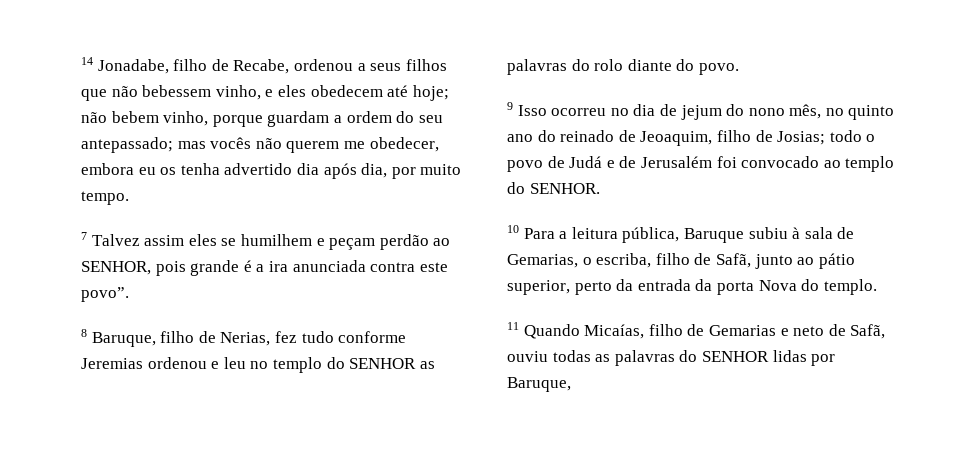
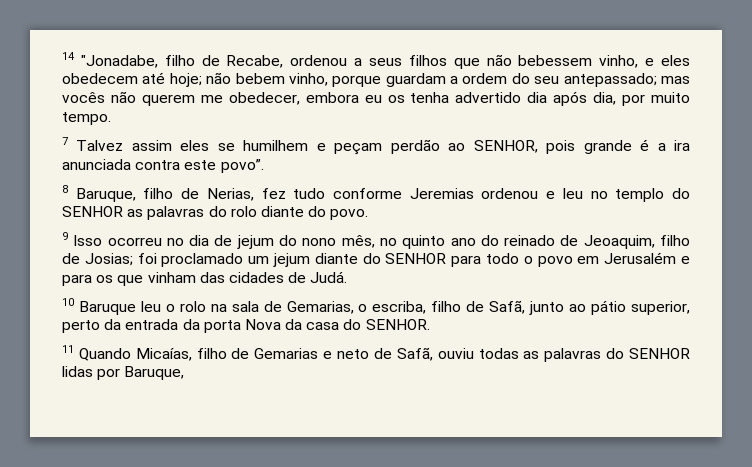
- 14 Jonadabe, filho de Recabe, ordenou a seus filhos que não bebessem vinho, e eles obedecem até hoje; não bebem vinho, porque guardam a ordem do seu antepassado; mas vocês não querem me obedecer, embora eu os tenha advertido dia após dia, por muito tempo.
+ 14 "Jonadabe, filho de Recabe, ordenou a seus filhos que não bebessem vinho, e eles obedecem até hoje; não bebem vinho, porque guardam a ordem do seu antepassado; mas vocês não querem me obedecer, embora eu os tenha advertido dia após dia, por muito tempo.
- 9 Isso ocorreu no dia de jejum do nono mês, no quinto ano do reinado de Jeoaquim, filho de Josias; todo o povo de Judá e de Jerusalém foi convocado ao templo do SENHOR.
- 10 Para a leitura pública, Baruque subiu à sala de Gemarias, o escriba, filho de Safã, junto ao pátio superior, perto da entrada da porta Nova do templo.
+ 9 Isso ocorreu no dia de jejum do nono mês, no quinto ano do reinado de Jeoaquim, filho de Josias; foi proclamado um jejum diante do SENHOR para todo o povo em Jerusalém e para os que vinham das cidades de Judá.
+ 10 Baruque leu o rolo na sala de Gemarias, o escriba, filho de Safã, junto ao pátio superior, perto da entrada da porta Nova da casa do SENHOR.

